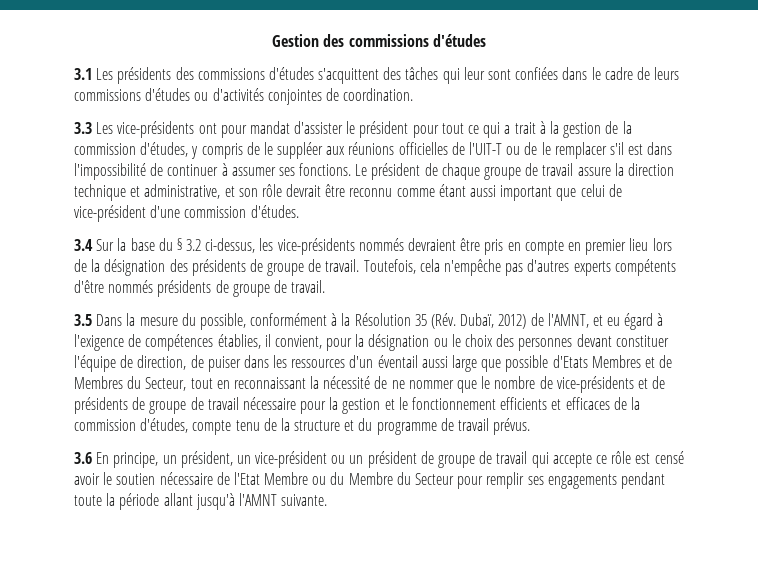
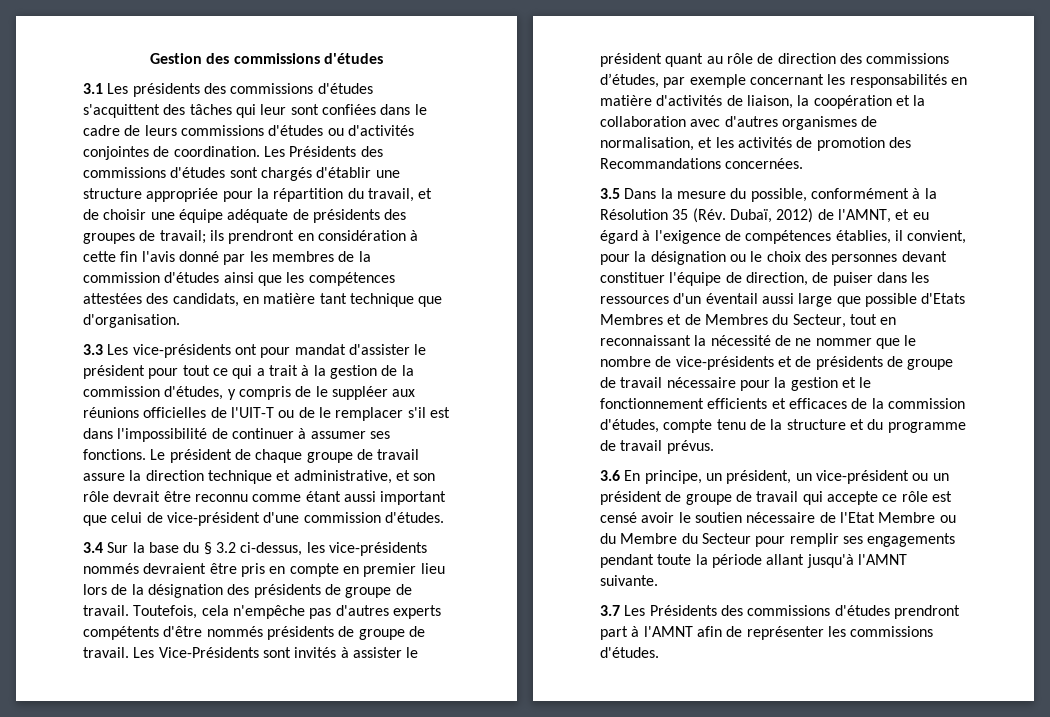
+ Les Présidents des commissions d'études sont chargés d'établir une structure appropriée pour la répartition du travail, et de choisir une équipe adéquate de présidents des groupes de travail; ils prendront en considération à cette fin l'avis donné par les membres de la commission d'études ainsi que les compétences attestées des candidats, en matière tant technique que d'organisation.
+ Les Vice-Présidents sont invités à assister le président quant au rôle de direction des commissions d’études, par exemple concernant les responsabilités en matière d'activités de liaison, la coopération et la collaboration avec d'autres organismes de normalisation, et les activités de promotion des Recommandations concernées.
+ 3.7 Les Présidents des commissions d'études prendront part à l'AMNT afin de représenter les commissions d'études.

